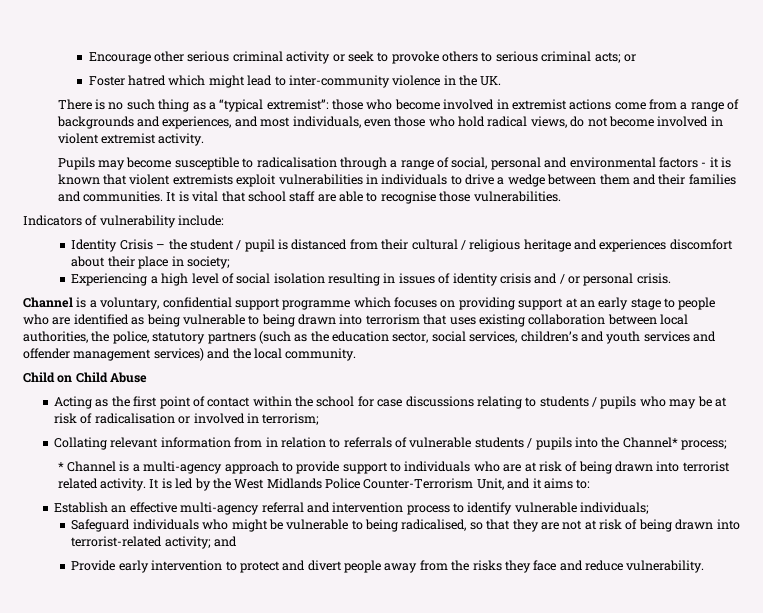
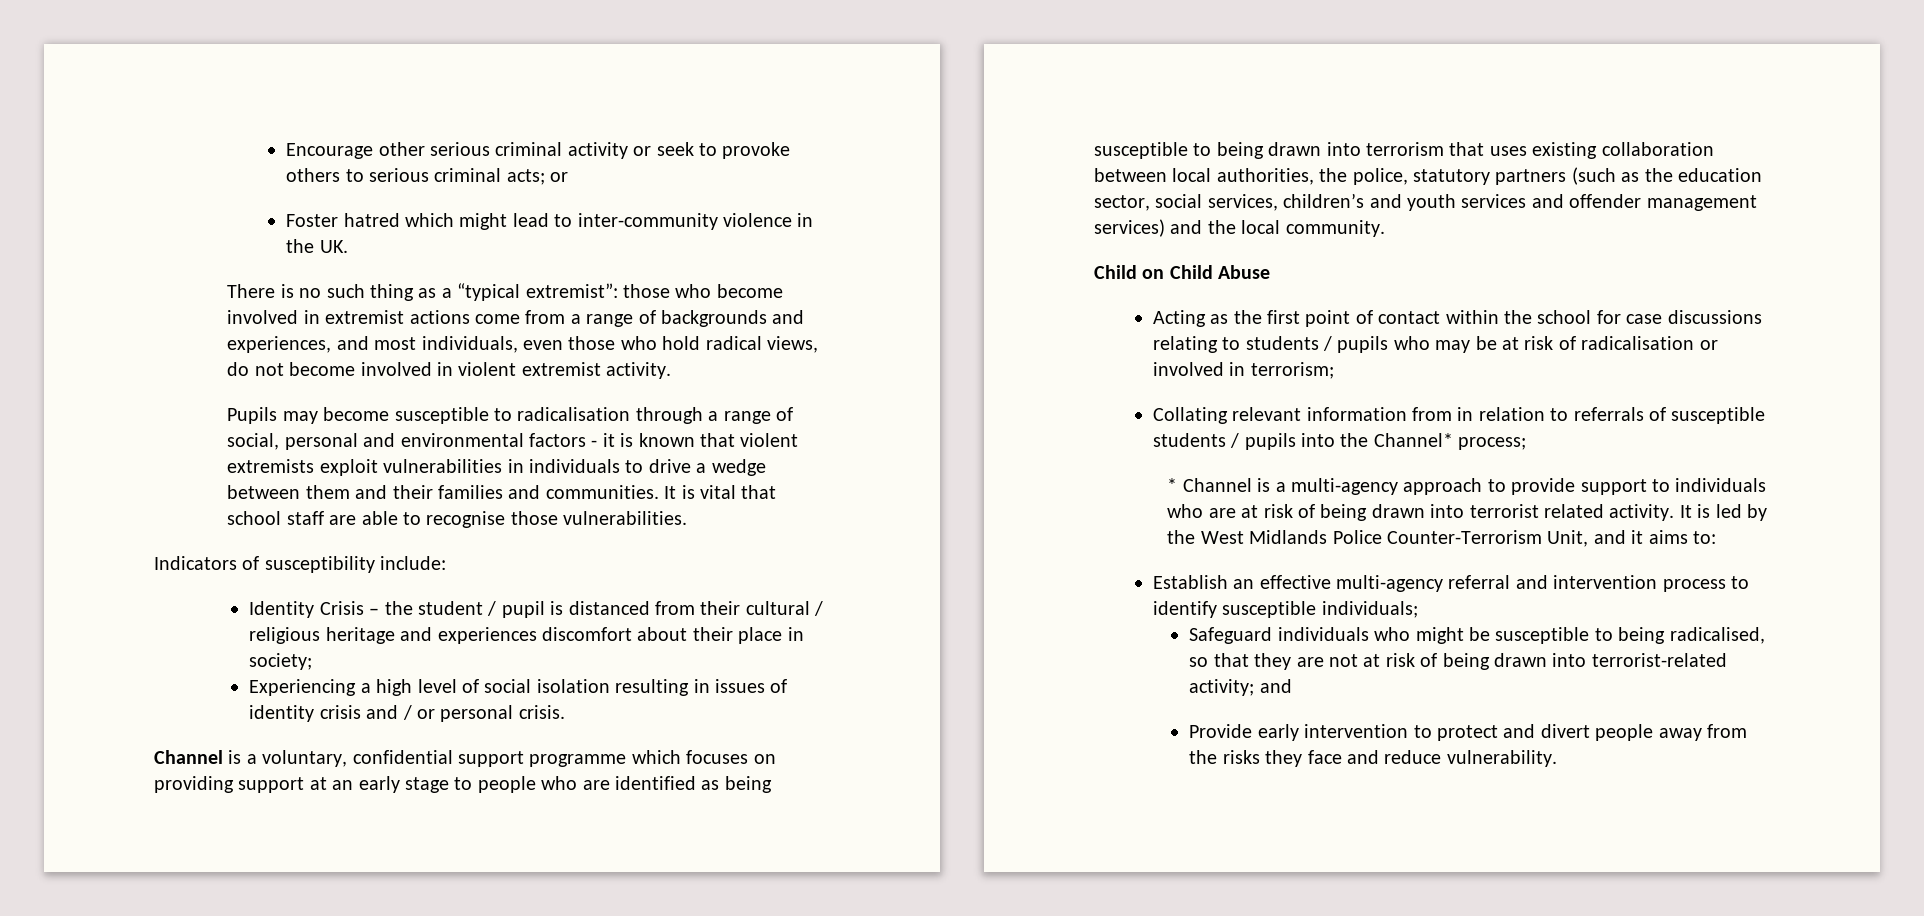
- Indicators of vulnerability include:
+ Indicators of susceptibility include:
- Channel is a voluntary, confidential support programme which focuses on providing support at an early stage to people who are identified as being vulnerable to being drawn into terrorism that uses existing collaboration between local authorities, the police, statutory partners (such as the education sector, social services, children’s and youth services and offender management services) and the local community.
+ Channel is a voluntary, confidential support programme which focuses on providing support at an early stage to people who are identified as being susceptible to being drawn into terrorism that uses existing collaboration between local authorities, the police, statutory partners (such as the education sector, social services, children’s and youth services and offender management services) and the local community.
- Collating relevant information from in relation to referrals of vulnerable students / pupils into the Channel* process;
+ Collating relevant information from in relation to referrals of susceptible students / pupils into the Channel* process;
- Establish an effective multi-agency referral and intervention process to identify vulnerable individuals;
+ Establish an effective multi-agency referral and intervention process to identify susceptible individuals;
- Safeguard individuals who might be vulnerable to being radicalised, so that they are not at risk of being drawn into terrorist-related activity; and
+ Safeguard individuals who might be susceptible to being radicalised, so that they are not at risk of being drawn into terrorist-related activity; and

